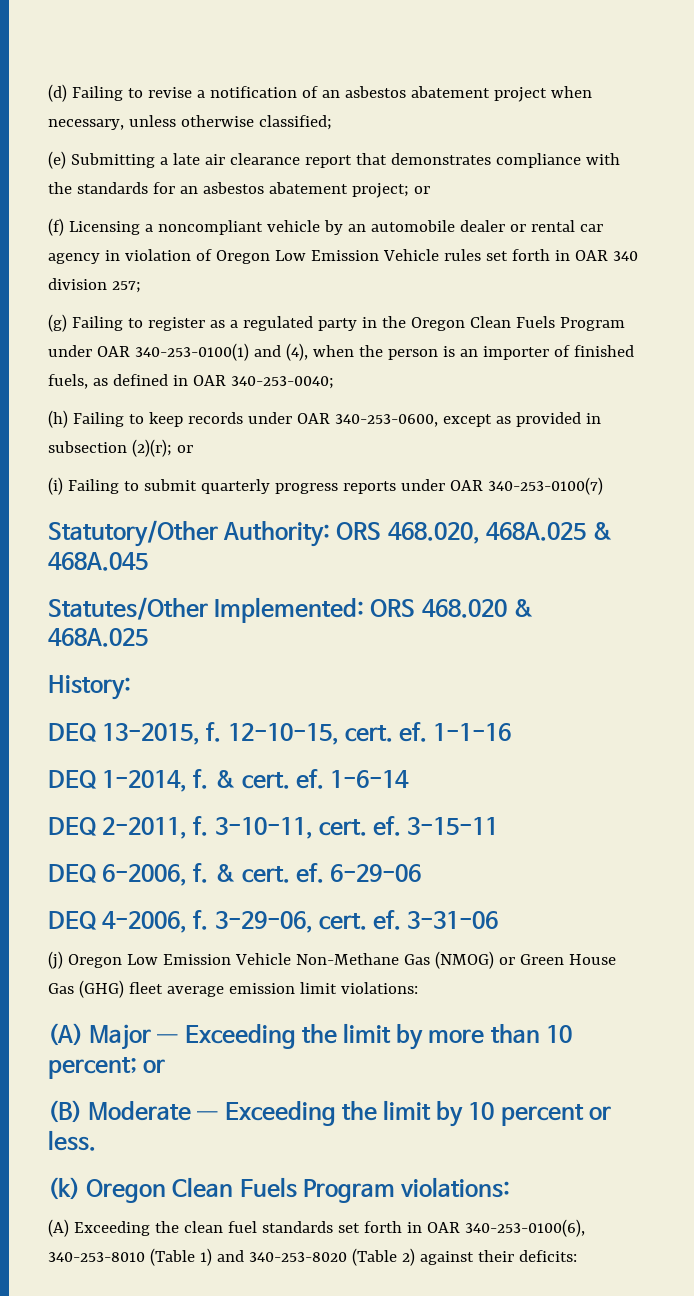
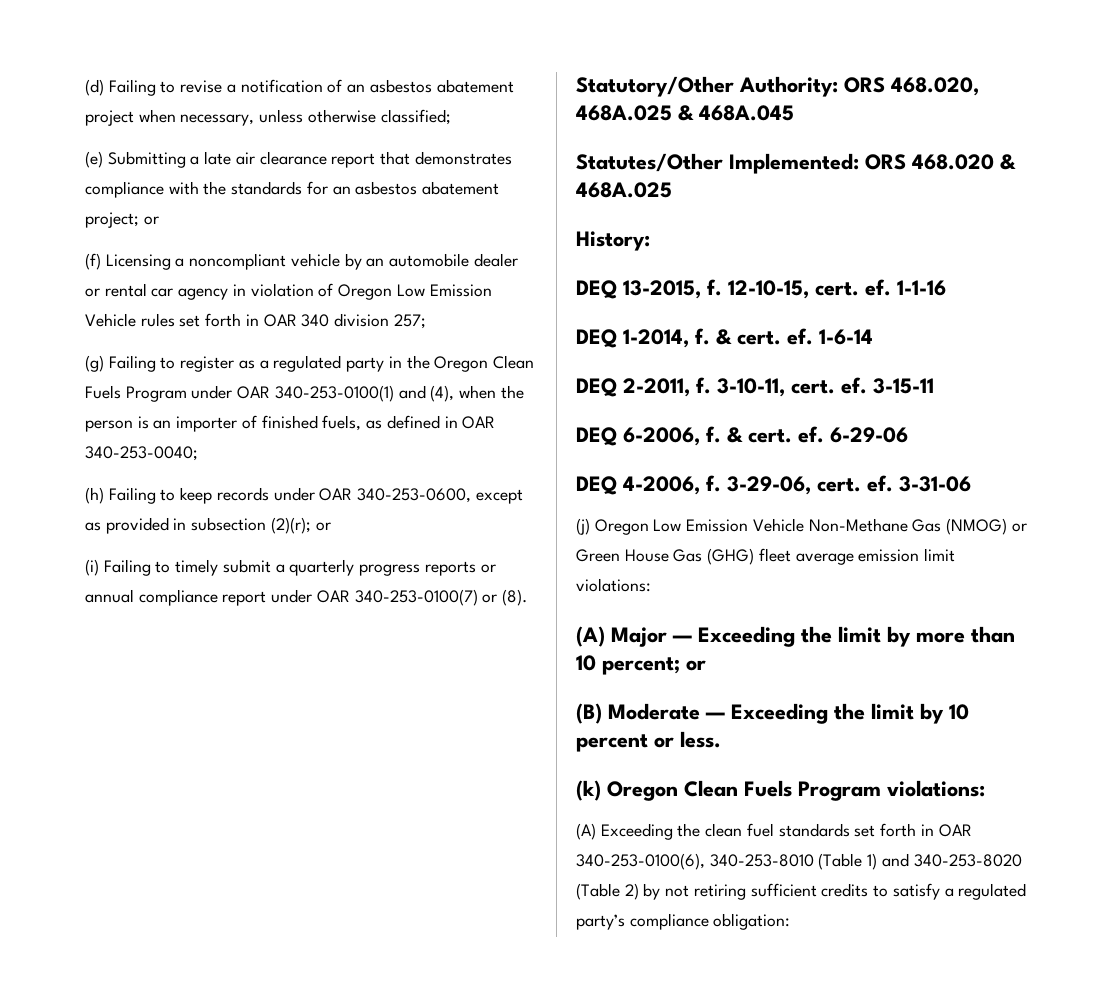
- (i) Failing to submit quarterly progress reports under OAR 340-253-0100(7)
+ (i) Failing to timely submit a quarterly progress reports or annual compliance report under OAR 340-253-0100(7) or (8).
- (A) Exceeding the clean fuel standards set forth in OAR 340-253-0100(6), 340-253-8010 (Table 1) and 340-253-8020 (Table 2) against their deficits:
+ (A) Exceeding the clean fuel standards set forth in OAR 340-253-0100(6), 340-253-8010 (Table 1) and 340-253-8020 (Table 2) by not retiring sufficient credits to satisfy a regulated party’s compliance obligation:

